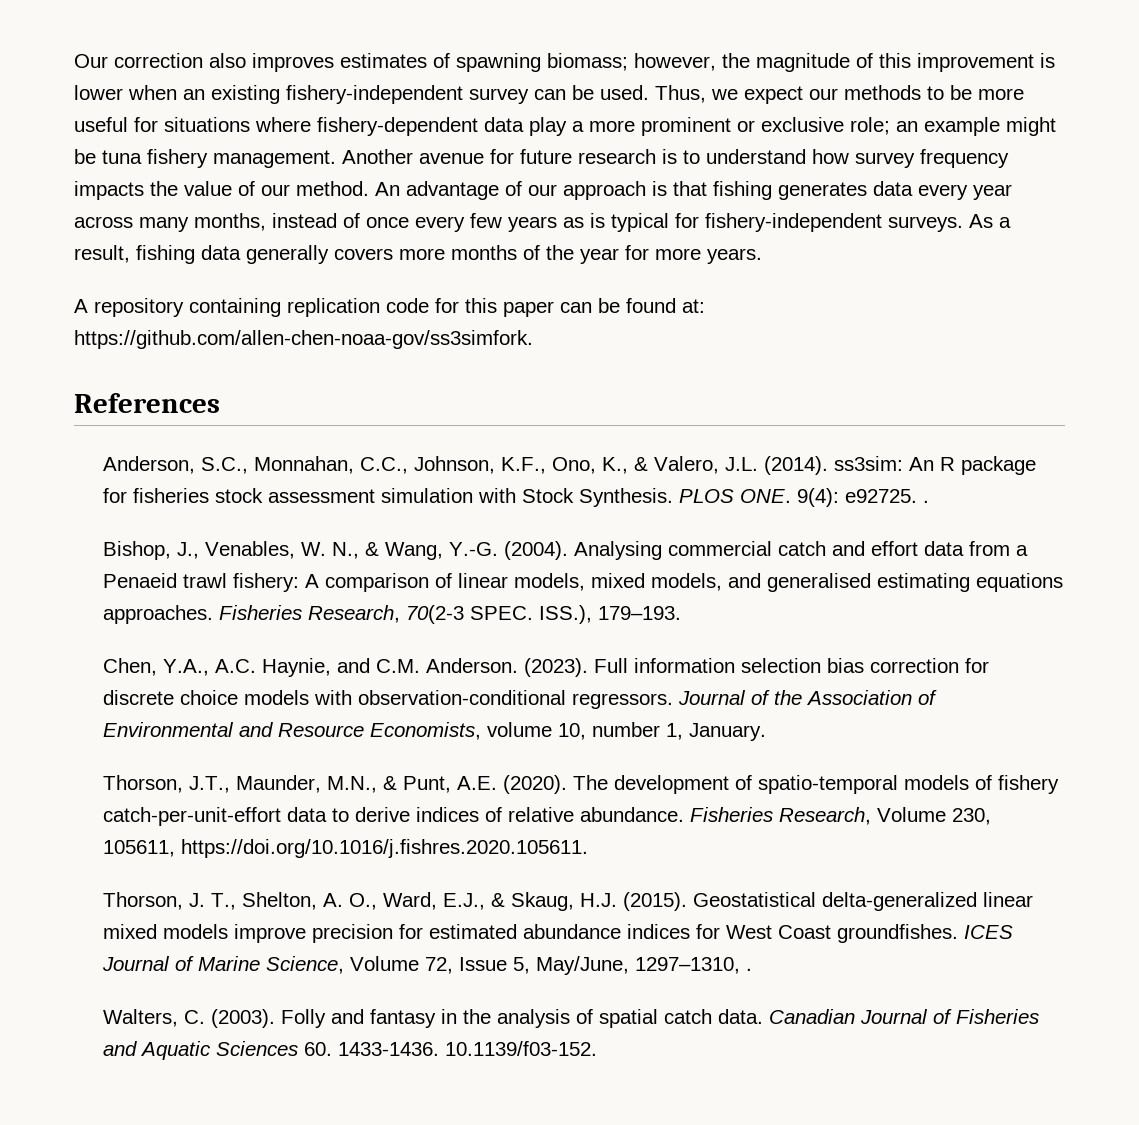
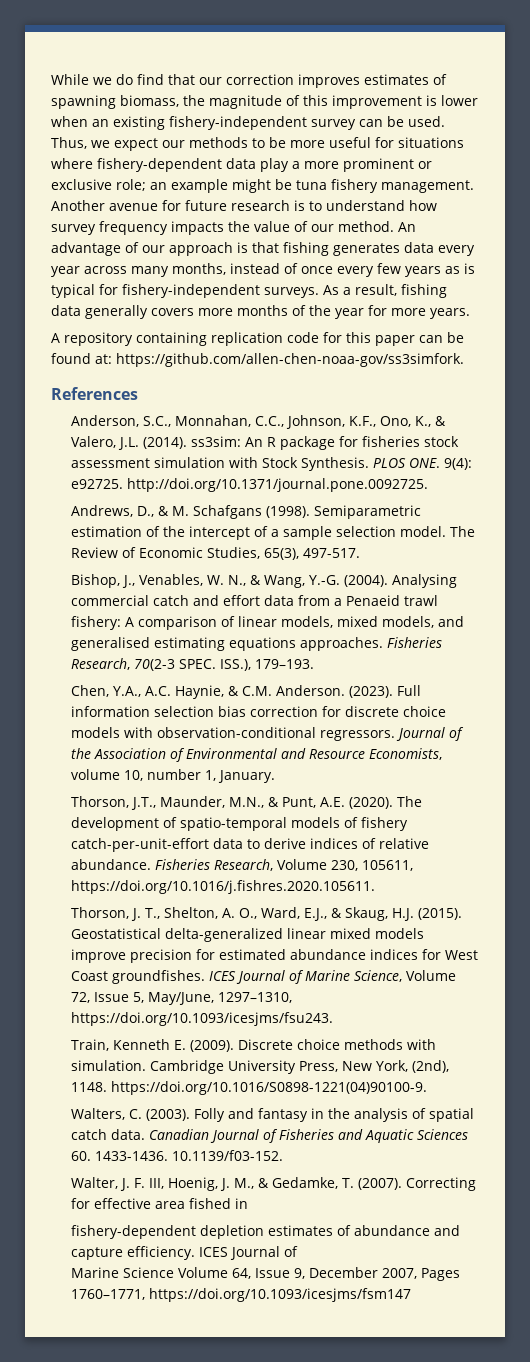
- Our correction also improves estimates of spawning biomass; however, the magnitude of this improvement is lower when an existing fishery-independent survey can be used.
+ While we do find that our correction improves estimates of spawning biomass, the magnitude of this improvement is lower when an existing fishery-independent survey can be used.
- PLOS ONE. 9(4): e92725. .
+ PLOS ONE. 9(4): e92725. http://doi.org/10.1371/journal.pone.0092725.
+ Andrews, D., & M. Schafgans (1998). Semiparametric estimation of the intercept of a sample selection model. The Review of Economic Studies, 65(3), 497-517.
- Chen, Y.A., A.C. Haynie, and C.M. Anderson.
+ Chen, Y.A., A.C. Haynie, & C.M. Anderson.
- ICES Journal of Marine Science, Volume 72, Issue 5, May/June, 1297–1310, .
+ ICES Journal of Marine Science, Volume 72, Issue 5, May/June, 1297–1310, https://doi.org/10.1093/icesjms/fsu243.
+ Train, Kenneth E. (2009). Discrete choice methods with simulation. Cambridge University Press, New York, (2nd), 1148. https://doi.org/10.1016/S0898-1221(04)90100-9.
+ Walter, J. F. III, Hoenig, J. M., & Gedamke, T. (2007). Correcting for effective area fished in
+ fishery-dependent depletion estimates of abundance and capture efficiency. ICES Journal of
+ Marine Science Volume 64, Issue 9, December 2007, Pages 1760–1771, https://doi.org/10.1093/icesjms/fsm147

